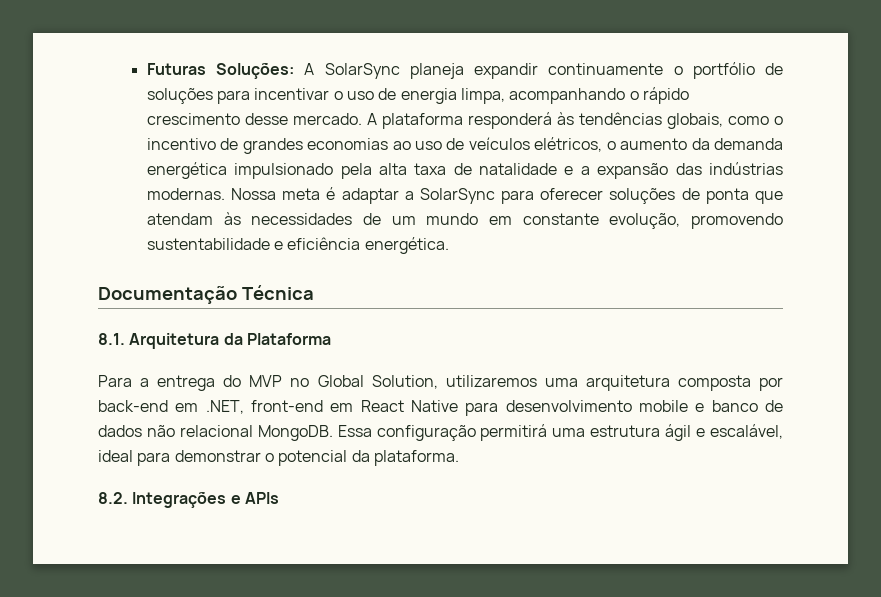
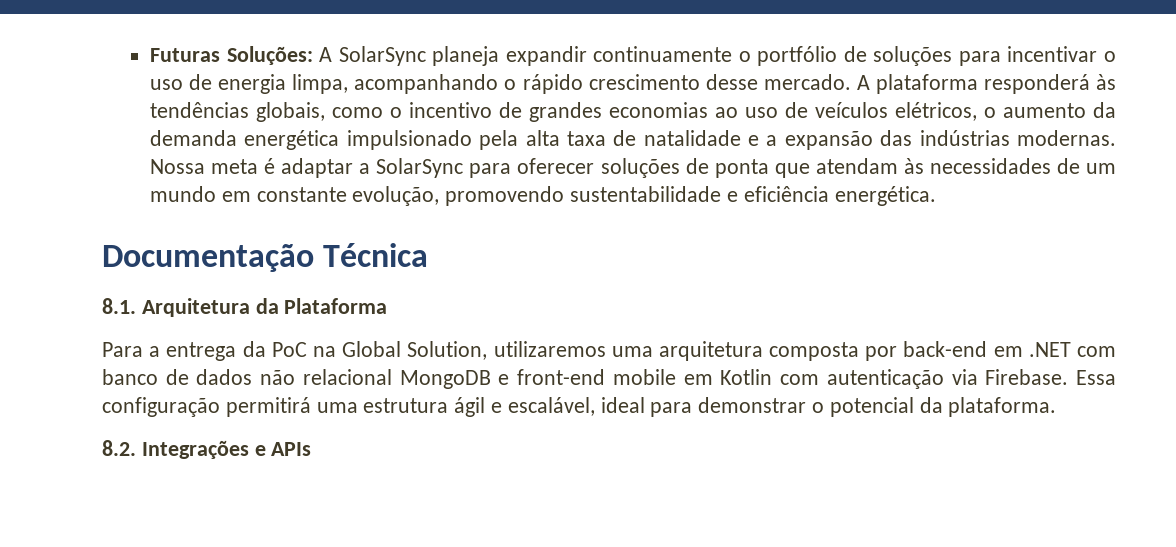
- Para a entrega do MVP no Global Solution, utilizaremos uma arquitetura composta por back-end em .NET, front-end em React Native para desenvolvimento mobile e banco de dados não relacional MongoDB.
+ Para a entrega da PoC na Global Solution, utilizaremos uma arquitetura composta por back-end em .NET com banco de dados não relacional MongoDB e front-end mobile em Kotlin com autenticação via Firebase.

